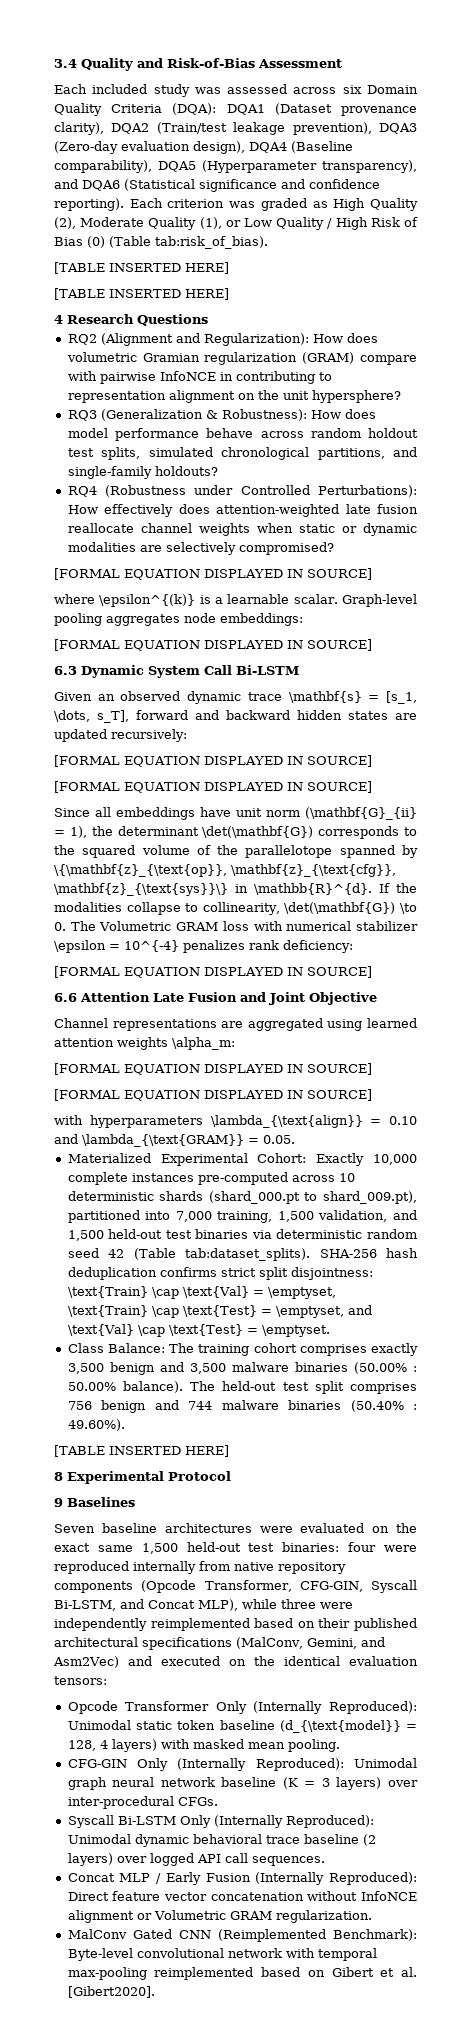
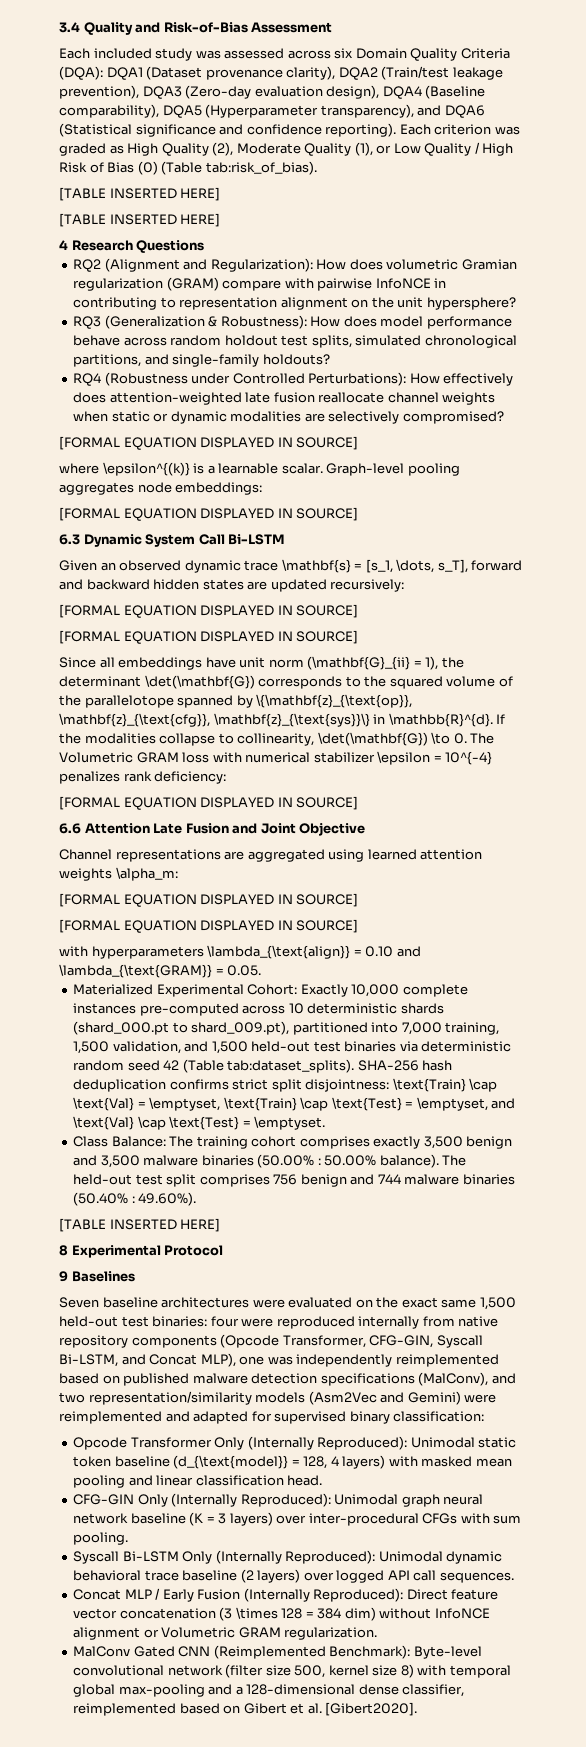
- Seven baseline architectures were evaluated on the exact same 1,500 held-out test binaries: four were reproduced internally from native repository components (Opcode Transformer, CFG-GIN, Syscall Bi-LSTM, and Concat MLP), while three were independently reimplemented based on their published architectural specifications (MalConv, Gemini, and Asm2Vec) and executed on the identical evaluation tensors:
+ Seven baseline architectures were evaluated on the exact same 1,500 held-out test binaries: four were reproduced internally from native repository components (Opcode Transformer, CFG-GIN, Syscall Bi-LSTM, and Concat MLP), one was independently reimplemented based on published malware detection specifications (MalConv), and two representation/similarity models (Asm2Vec and Gemini) were reimplemented and adapted for supervised binary classification:
- Opcode Transformer Only (Internally Reproduced): Unimodal static token baseline (d_{\text{model}} = 128, 4 layers) with masked mean pooling.
+ Opcode Transformer Only (Internally Reproduced): Unimodal static token baseline (d_{\text{model}} = 128, 4 layers) with masked mean pooling and linear classification head.
- CFG-GIN Only (Internally Reproduced): Unimodal graph neural network baseline (K = 3 layers) over inter-procedural CFGs.
+ CFG-GIN Only (Internally Reproduced): Unimodal graph neural network baseline (K = 3 layers) over inter-procedural CFGs with sum pooling.
- Concat MLP / Early Fusion (Internally Reproduced): Direct feature vector concatenation without InfoNCE alignment or Volumetric GRAM regularization.
+ Concat MLP / Early Fusion (Internally Reproduced): Direct feature vector concatenation (3 \times 128 = 384 dim) without InfoNCE alignment or Volumetric GRAM regularization.
- MalConv Gated CNN (Reimplemented Benchmark): Byte-level convolutional network with temporal max-pooling reimplemented based on Gibert et al. [Gibert2020].
+ MalConv Gated CNN (Reimplemented Benchmark): Byte-level convolutional network (filter size 500, kernel size 8) with temporal global max-pooling and a 128-dimensional dense classifier, reimplemented based on Gibert et al. [Gibert2020].

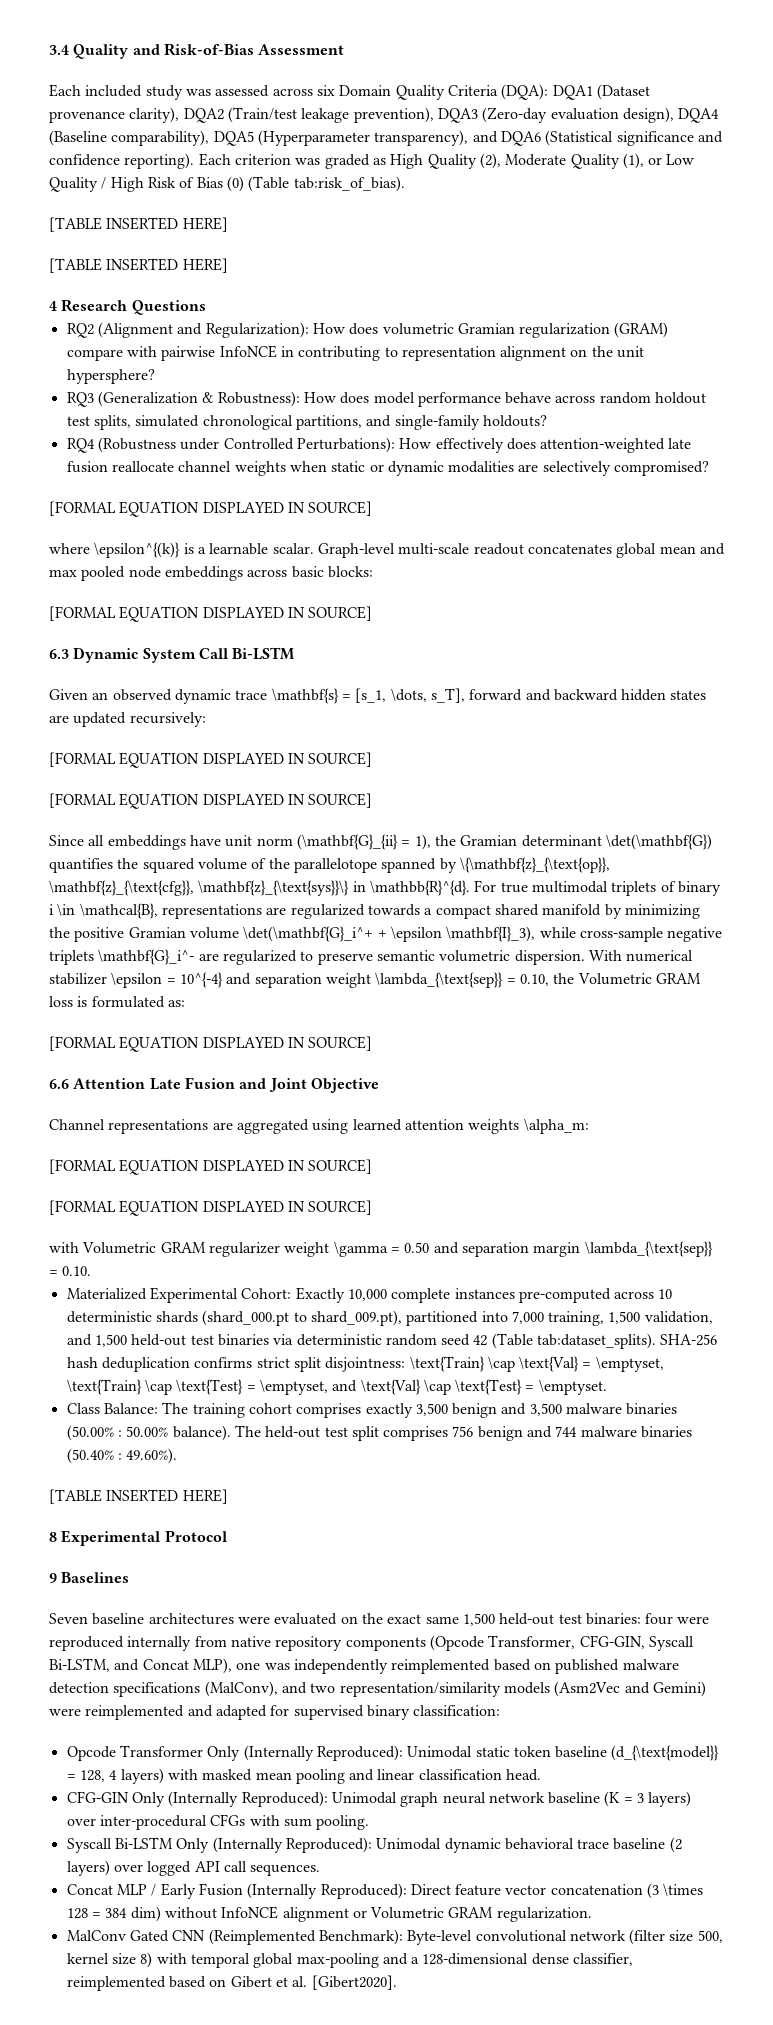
- Graph-level pooling aggregates node embeddings:
+ Graph-level multi-scale readout concatenates global mean and max pooled node embeddings across basic blocks:
- Since all embeddings have unit norm (\mathbf{G}_{ii} = 1), the determinant \det(\mathbf{G}) corresponds to the squared volume of the parallelotope spanned by \{\mathbf{z}_{\text{op}}, \mathbf{z}_{\text{cfg}}, \mathbf{z}_{\text{sys}}\} in \mathbb{R}^{d}.
+ Since all embeddings have unit norm (\mathbf{G}_{ii} = 1), the Gramian determinant \det(\mathbf{G}) quantifies the squared volume of the parallelotope spanned by \{\mathbf{z}_{\text{op}}, \mathbf{z}_{\text{cfg}}, \mathbf{z}_{\text{sys}}\} in \mathbb{R}^{d}.
- If the modalities collapse to collinearity, \det(\mathbf{G}) \to 0. The Volumetric GRAM loss with numerical stabilizer \epsilon = 10^{-4} penalizes rank deficiency:
+ For true multimodal triplets of binary i \in \mathcal{B}, representations are regularized towards a compact shared manifold by minimizing the positive Gramian volume \det(\mathbf{G}_i^+ + \epsilon \mathbf{I}_3), while cross-sample negative triplets \mathbf{G}_i^- are regularized to preserve semantic volumetric dispersion. With numerical stabilizer \epsilon = 10^{-4} and separation weight \lambda_{\text{sep}} = 0.10, the Volumetric GRAM loss is formulated as:
- with hyperparameters \lambda_{\text{align}} = 0.10 and \lambda_{\text{GRAM}} = 0.05.
+ with Volumetric GRAM regularizer weight \gamma = 0.50 and separation margin \lambda_{\text{sep}} = 0.10.

